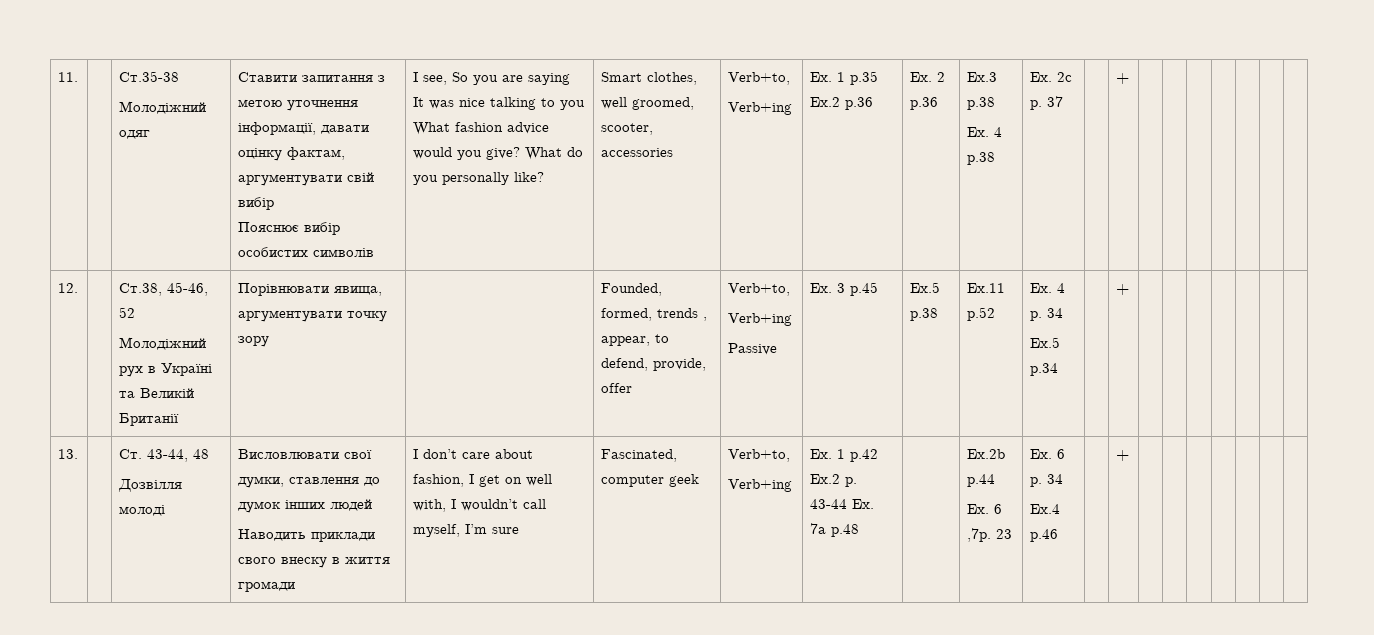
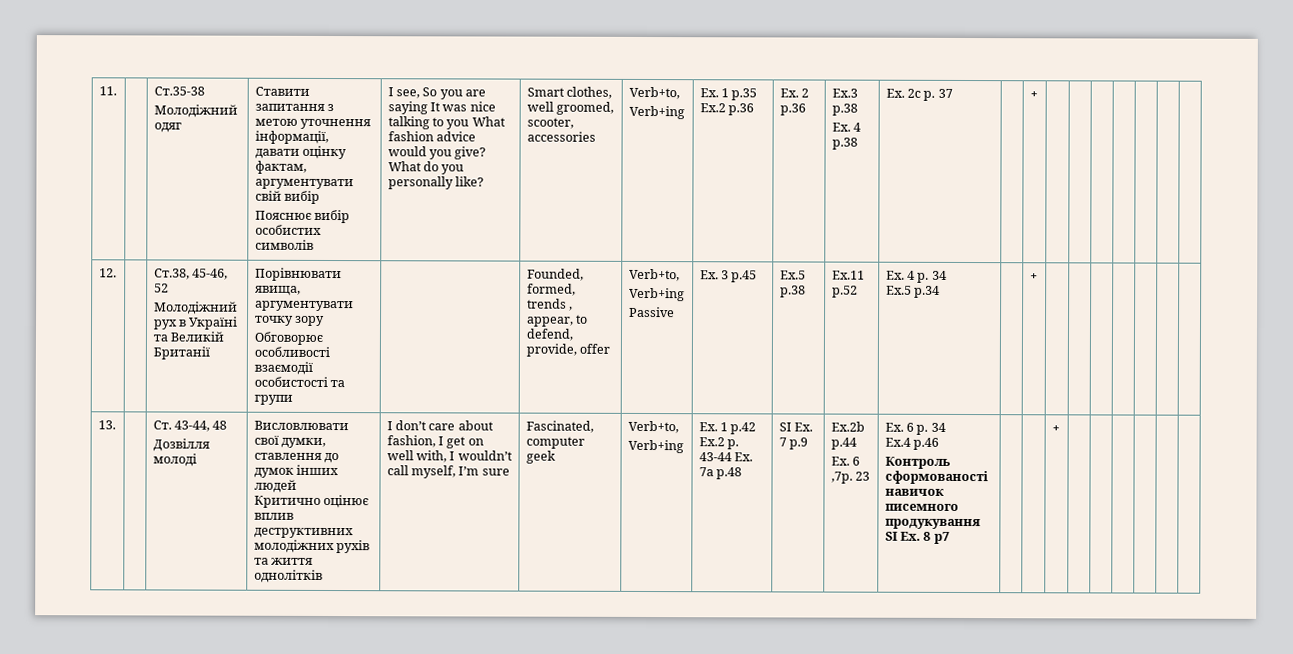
+ Обговорює особливості взаємодії особистості та групи
- Наводить приклади свого внеску в життя громади
+ Критично оцінює вплив деструктивних молодіжних рухів та життя однолітків
+ SI Ex. 7 p.9
- Ex.4 p.46 | | +
+ Ex.4 p.46
+ Контроль сформованості навичок писемного продукування SI Ex. 8 p7 | | | +

